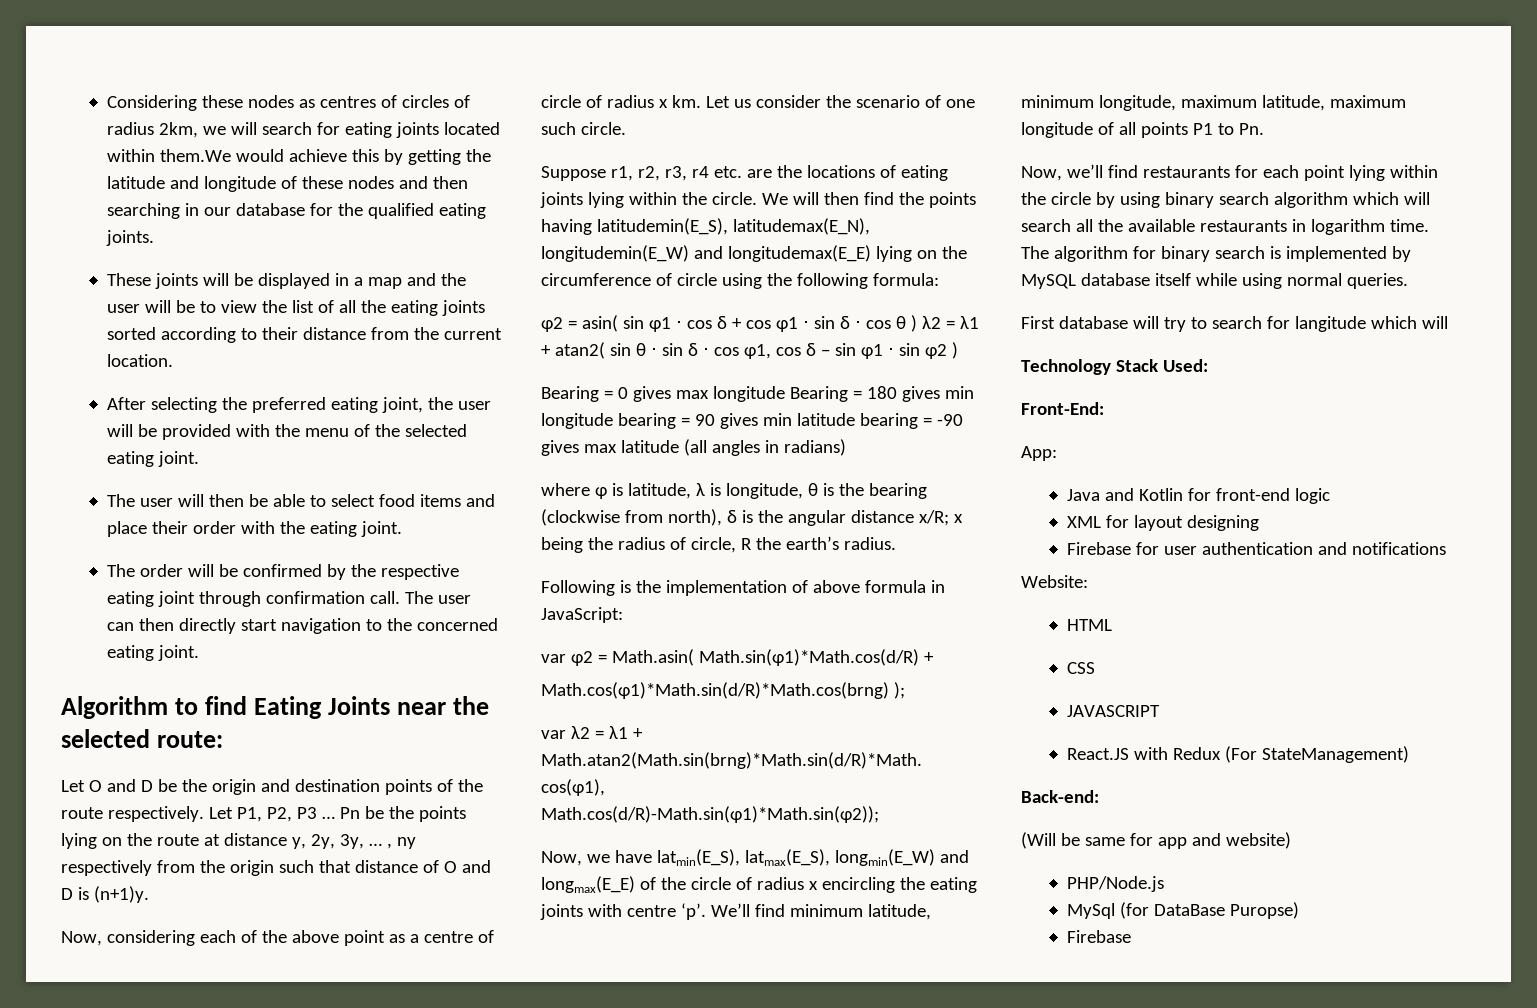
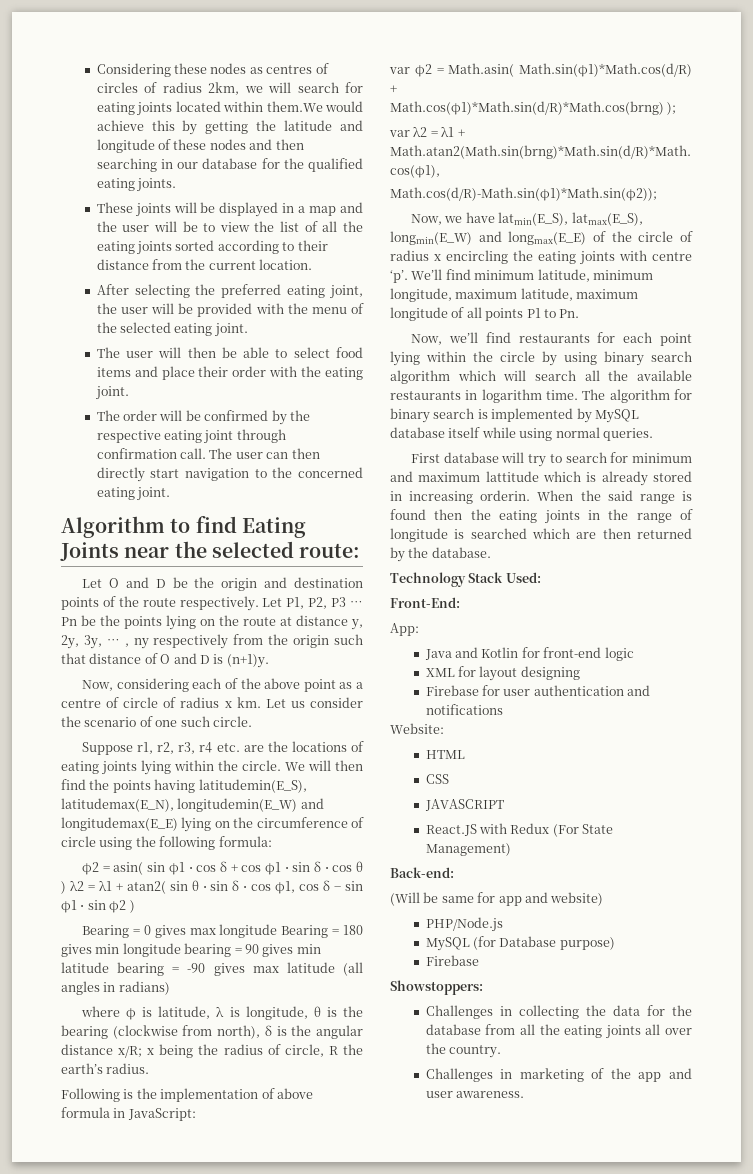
- First database will try to search for langitude which will
+ First database will try to search for minimum and maximum lattitude which is already stored in increasing orderin. When the said range is found then the eating joints in the range of longitude is searched which are then returned by the database.
- React.JS with Redux (For StateManagement)
+ React.JS with Redux (For State Management)
- MySql (for DataBase Puropse)
+ MySQL (for Database purpose)
  Firebase
+ Showstoppers:
+ Challenges in collecting the data for the database from all the eating joints all over the country.
+ Challenges in marketing of the app and user awareness.

